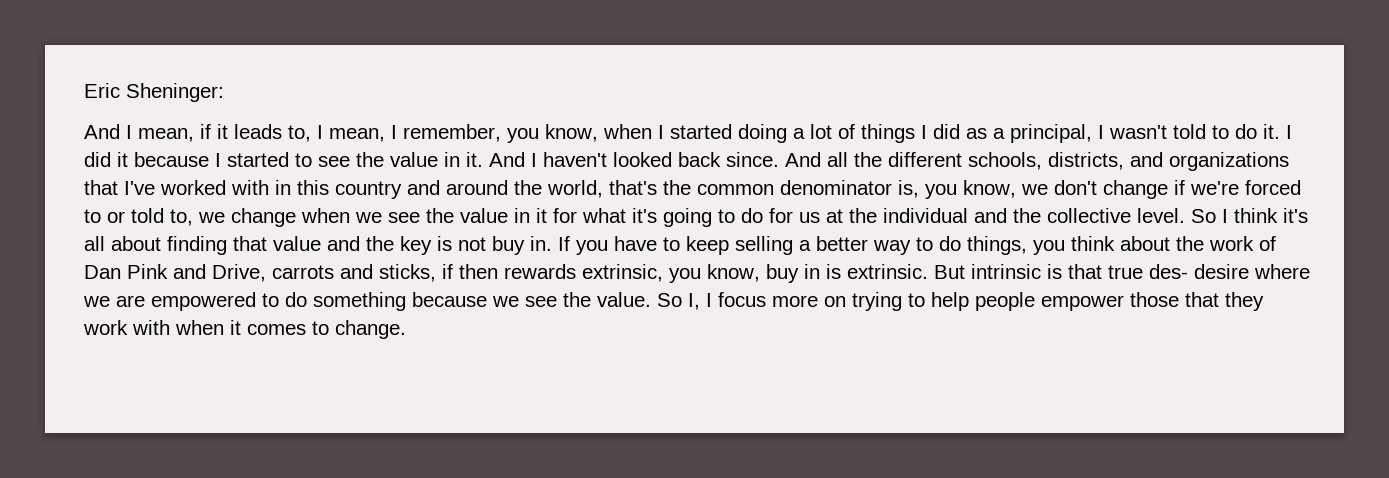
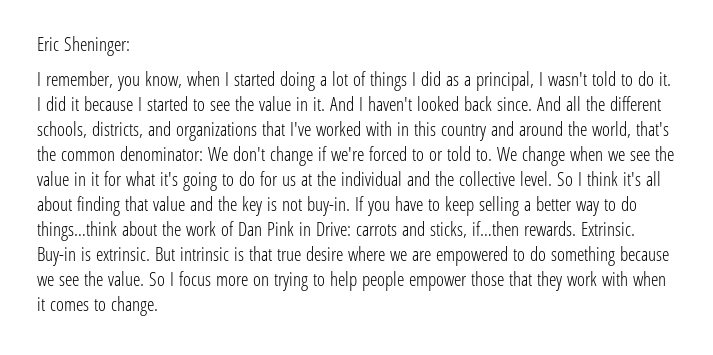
- And I mean, if it leads to, I mean, I remember, you know, when I started doing a lot of things I did as a principal, I wasn't told to do it.
+ I remember, you know, when I started doing a lot of things I did as a principal, I wasn't told to do it.
- And all the different schools, districts, and organizations that I've worked with in this country and around the world, that's the common denominator is, you know, we don't change if we're forced to or told to, we change when we see the value in it for what it's going to do for us at the individual and the collective level.
+ And all the different schools, districts, and organizations that I've worked with in this country and around the world, that's the common denominator: We don't change if we're forced to or told to. We change when we see the value in it for what it's going to do for us at the individual and the collective level.
- So I think it's all about finding that value and the key is not buy in.
+ So I think it's all about finding that value and the key is not buy-in.
- If you have to keep selling a better way to do things, you think about the work of Dan Pink and Drive, carrots and sticks, if then rewards extrinsic, you know, buy in is extrinsic.
+ If you have to keep selling a better way to do things…think about the work of Dan Pink in Drive: carrots and sticks, if…then rewards. Extrinsic. Buy-in is extrinsic.
- But intrinsic is that true des- desire where we are empowered to do something because we see the value.
+ But intrinsic is that true desire where we are empowered to do something because we see the value.
- So I, I focus more on trying to help people empower those that they work with when it comes to change.
+ So I focus more on trying to help people empower those that they work with when it comes to change.

